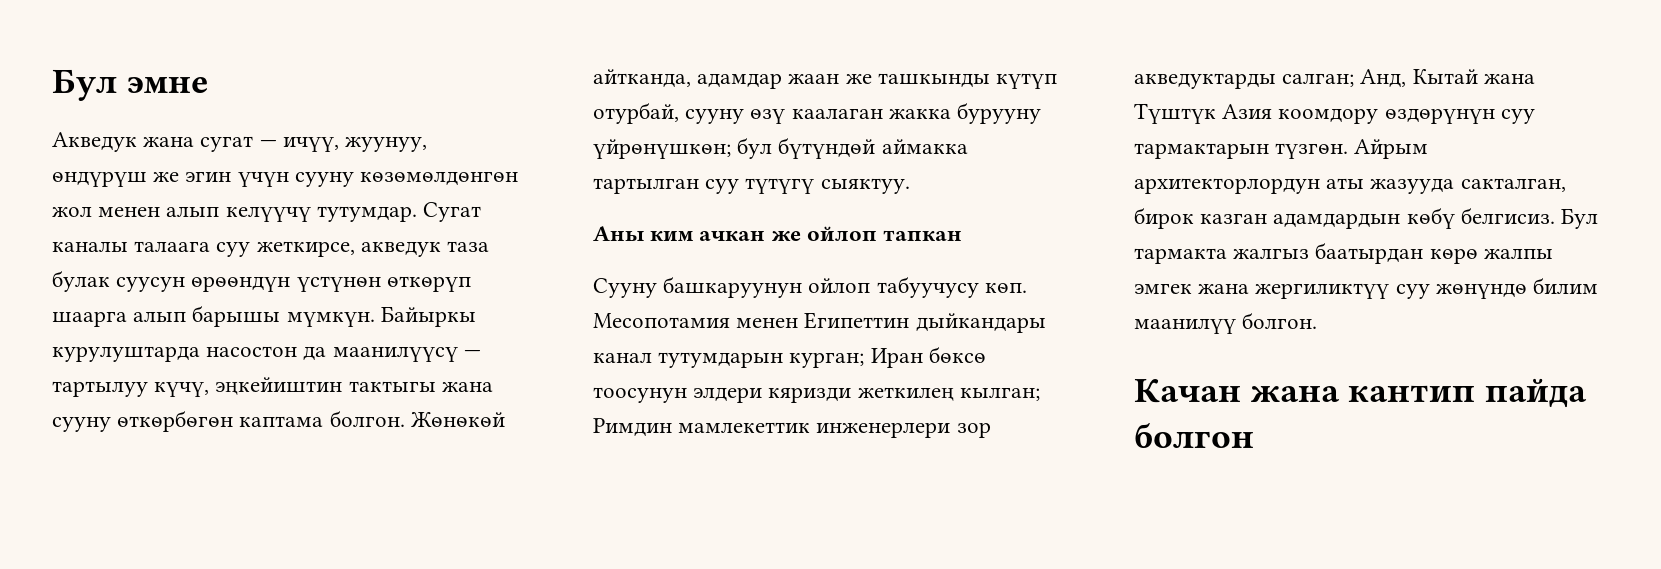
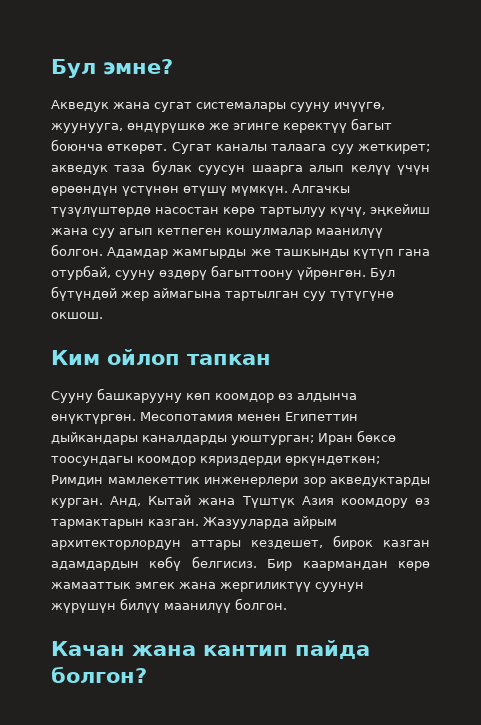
- Бул эмне
+ Бул эмне?
- Акведук жана сугат — ичүү, жуунуу, өндүрүш же эгин үчүн сууну көзөмөлдөнгөн жол менен алып келүүчү тутумдар.
+ Акведук жана сугат системалары сууну ичүүгө, жуунууга, өндүрүшкө же эгинге керектүү багыт боюнча өткөрөт.
- Сугат каналы талаага суу жеткирсе, акведук таза булак суусун өрөөндүн үстүнөн өткөрүп шаарга алып барышы мүмкүн. Байыркы курулуштарда насостон да маанилүүсү — тартылуу күчү, эңкейиштин тактыгы жана сууну өткөрбөгөн каптама болгон. Жөнөкөй айтканда, адамдар жаан же ташкынды күтүп отурбай, сууну өзү каалаган жакка бурууну үйрөнүшкөн; бул бүтүндөй аймакка тартылган суу түтүгү сыяктуу.
- Аны ким ачкан же ойлоп тапкан
- Сууну башкаруунун ойлоп табуучусу көп. Месопотамия менен Египеттин дыйкандары канал тутумдарын курган; Иран бөксө тоосунун элдери кяризди жеткилең кылган; Римдин мамлекеттик инженерлери зор акведуктарды салган; Анд, Кытай жана Түштүк Азия коомдору өздөрүнүн суу тармактарын түзгөн. Айрым архитекторлордун аты жазууда сакталган, бирок казган адамдардын көбү белгисиз.
+ Сугат каналы талаага суу жеткирет; акведук таза булак суусун шаарга алып келүү үчүн өрөөндүн үстүнөн өтүшү мүмкүн. Алгачкы түзүлүштөрдө насостан көрө тартылуу күчү, эңкейиш жана суу агып кетпеген кошулмалар маанилүү болгон. Адамдар жамгырды же ташкынды күтүп гана отурбай, сууну өздөрү багыттоону үйрөнгөн. Бул бүтүндөй жер аймагына тартылган суу түтүгүнө окшош.
+ Ким ойлоп тапкан
+ Сууну башкарууну көп коомдор өз алдынча өнүктүргөн. Месопотамия менен Египеттин дыйкандары каналдарды уюштурган; Иран бөксө тоосундагы коомдор кяриздерди өркүндөткөн; Римдин мамлекеттик инженерлери зор акведуктарды курган. Анд, Кытай жана Түштүк Азия коомдору өз тармактарын казган. Жазууларда айрым архитекторлордун аттары кездешет, бирок казган адамдардын көбү белгисиз.
- Бул тармакта жалгыз баатырдан көрө жалпы эмгек жана жергиликтүү суу жөнүндө билим маанилүү болгон.
+ Бир каармандан көрө жамааттык эмгек жана жергиликтүү суунун жүрүшүн билүү маанилүү болгон.
- Качан жана кантип пайда болгон
+ Качан жана кантип пайда болгон?

